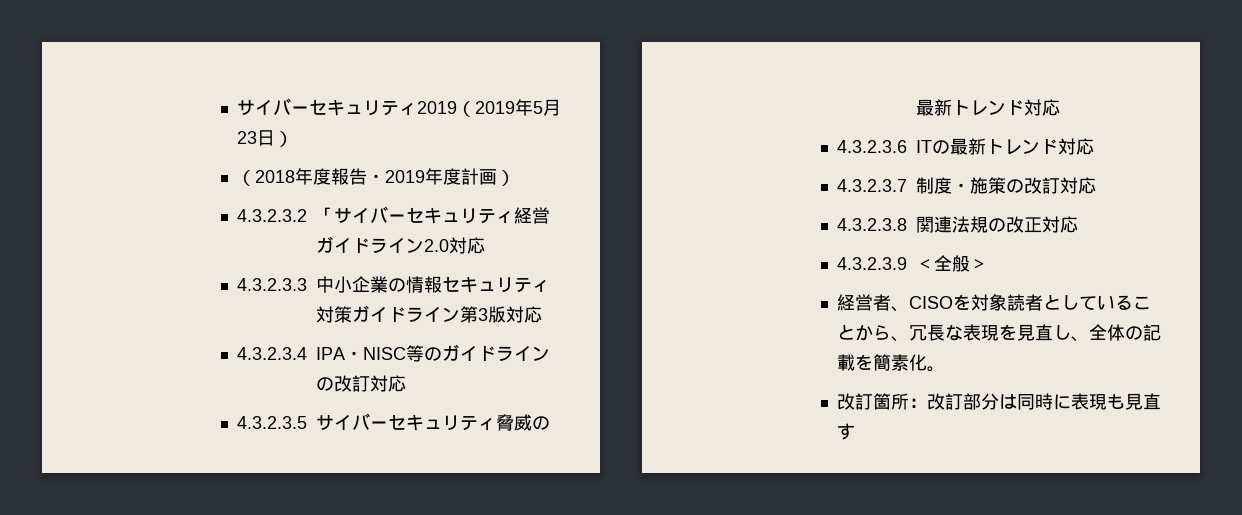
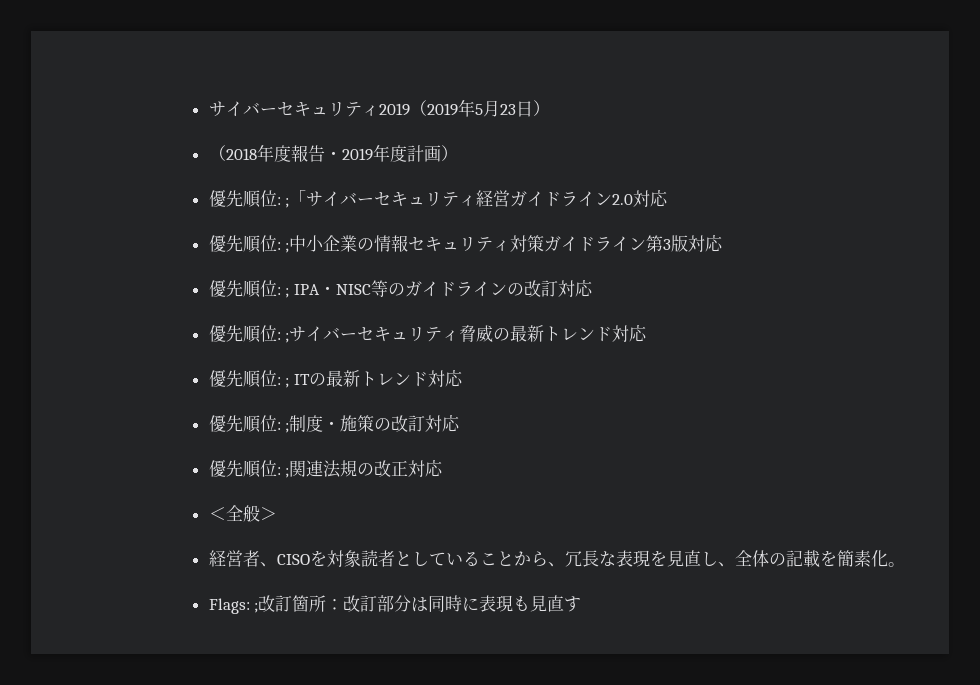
- 4.3.2.3.2「サイバーセキュリティ経営ガイドライン2.0対応
+ 優先順位: ;「サイバーセキュリティ経営ガイドライン2.0対応
- 4.3.2.3.3中小企業の情報セキュリティ対策ガイドライン第3版対応
+ 優先順位: ;中小企業の情報セキュリティ対策ガイドライン第3版対応
- 4.3.2.3.4 IPA・NISC等のガイドラインの改訂対応
+ 優先順位: ; IPA・NISC等のガイドラインの改訂対応
- 4.3.2.3.5サイバーセキュリティ脅威の最新トレンド対応
+ 優先順位: ;サイバーセキュリティ脅威の最新トレンド対応
- 4.3.2.3.6 ITの最新トレンド対応
+ 優先順位: ; ITの最新トレンド対応
- 4.3.2.3.7制度・施策の改訂対応
+ 優先順位: ;制度・施策の改訂対応
- 4.3.2.3.8関連法規の改正対応
+ 優先順位: ;関連法規の改正対応
- 4.3.2.3.9＜全般＞
+ ＜全般＞
- 改訂箇所：改訂部分は同時に表現も見直す
+ Flags: ;改訂箇所：改訂部分は同時に表現も見直す

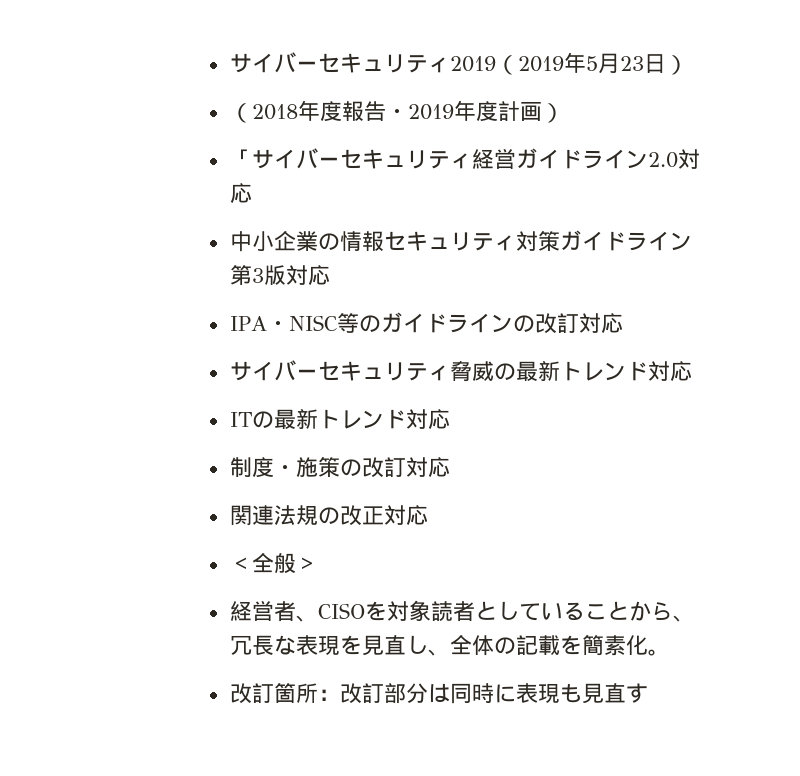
- 優先順位: ;「サイバーセキュリティ経営ガイドライン2.0対応
+ 「サイバーセキュリティ経営ガイドライン2.0対応
- 優先順位: ;中小企業の情報セキュリティ対策ガイドライン第3版対応
+ 中小企業の情報セキュリティ対策ガイドライン第3版対応
- 優先順位: ; IPA・NISC等のガイドラインの改訂対応
+ IPA・NISC等のガイドラインの改訂対応
- 優先順位: ;サイバーセキュリティ脅威の最新トレンド対応
+ サイバーセキュリティ脅威の最新トレンド対応
- 優先順位: ; ITの最新トレンド対応
+ ITの最新トレンド対応
- 優先順位: ;制度・施策の改訂対応
+ 制度・施策の改訂対応
- 優先順位: ;関連法規の改正対応
+ 関連法規の改正対応
- Flags: ;改訂箇所：改訂部分は同時に表現も見直す
+ 改訂箇所：改訂部分は同時に表現も見直す

